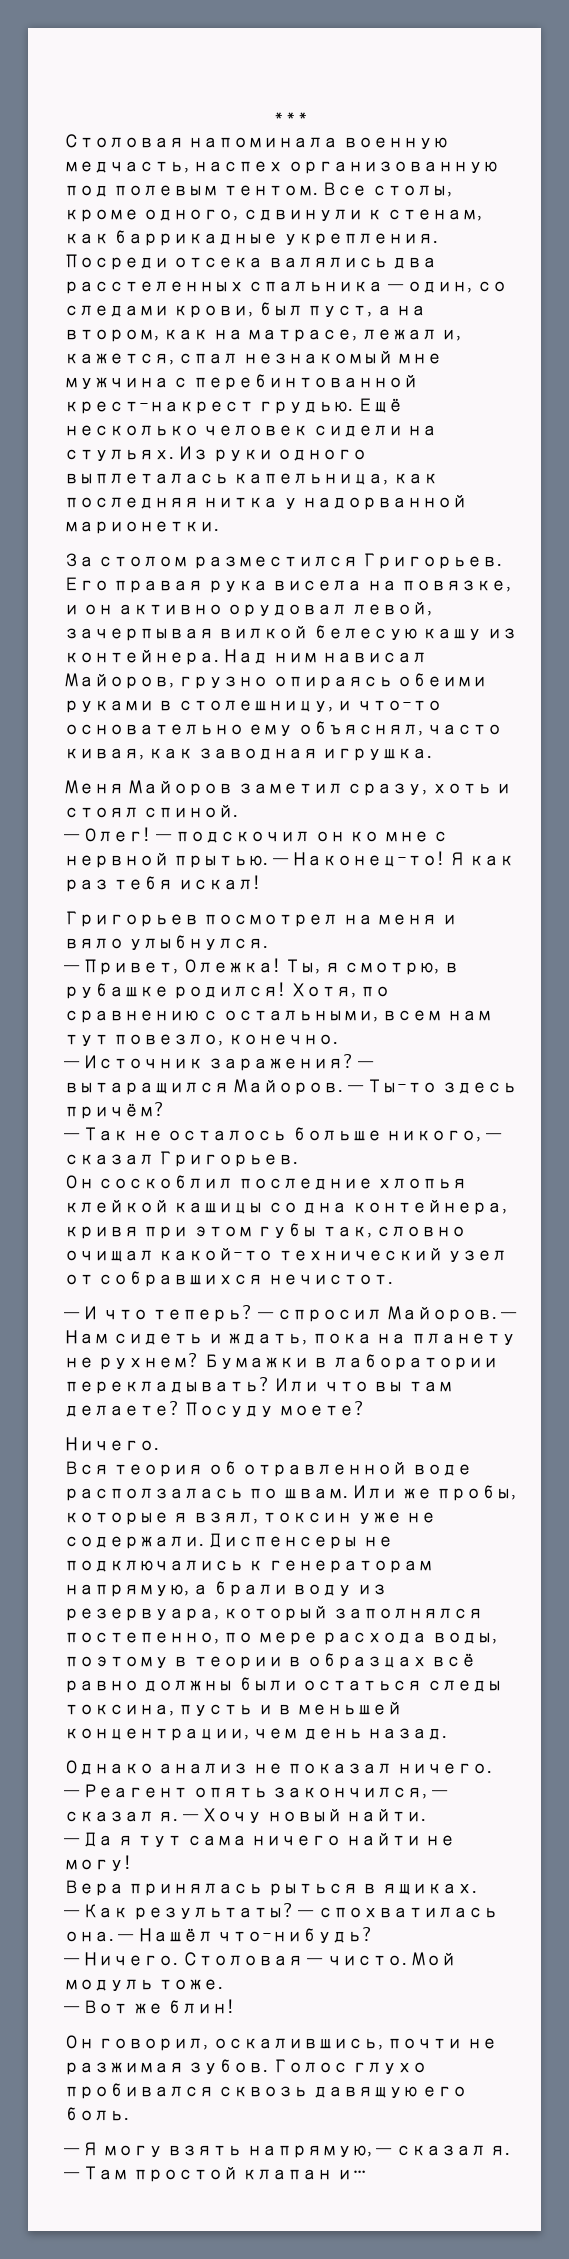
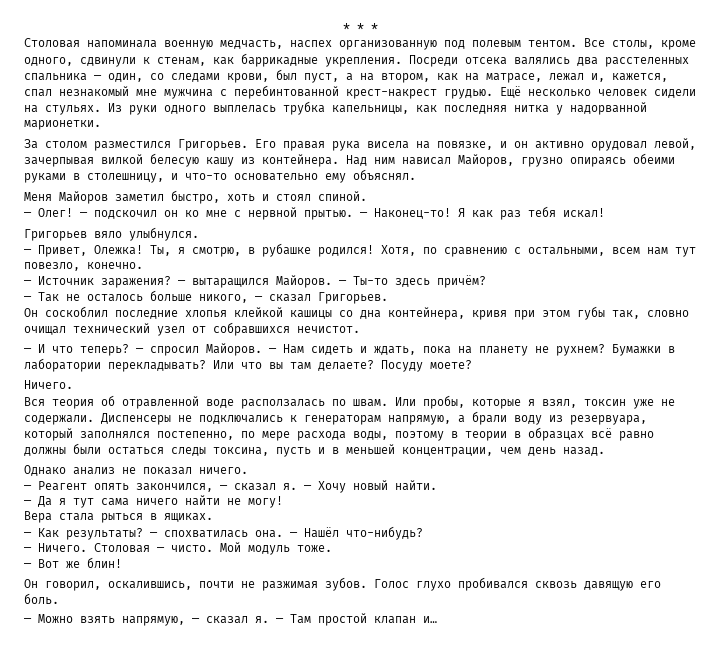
- Из руки одного выплеталась капельница, как последняя нитка у надорванной марионетки.
+ Из руки одного выплелась трубка капельницы, как последняя нитка у надорванной марионетки.
- Над ним нависал Майоров, грузно опираясь обеими руками в столешницу, и что-то основательно ему объяснял, часто кивая, как заводная игрушка.
+ Над ним нависал Майоров, грузно опираясь обеими руками в столешницу, и что-то основательно ему объяснял.
- Меня Майоров заметил сразу, хоть и стоял спиной.
+ Меня Майоров заметил быстро, хоть и стоял спиной.
- Григорьев посмотрел на меня и вяло улыбнулся.
+ Григорьев вяло улыбнулся.
- Он соскоблил последние хлопья клейкой кашицы со дна контейнера, кривя при этом губы так, словно очищал какой-то технический узел от собравшихся нечистот.
+ Он соскоблил последние хлопья клейкой кашицы со дна контейнера, кривя при этом губы так, словно очищал технический узел от собравшихся нечистот.
- Или же пробы, которые я взял, токсин уже не содержали.
+ Или пробы, которые я взял, токсин уже не содержали.
- Вера принялась рыться в ящиках.
+ Вера стала рыться в ящиках.
- — Я могу взять напрямую, — сказал я.
+ — Можно взять напрямую, — сказал я.

